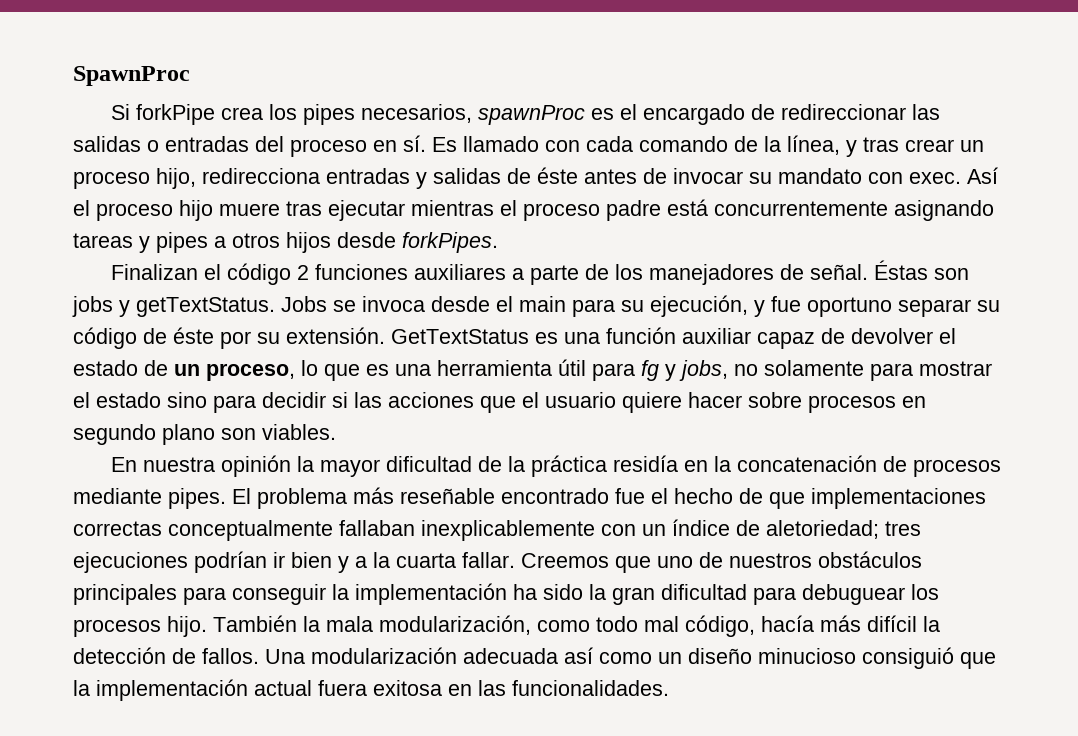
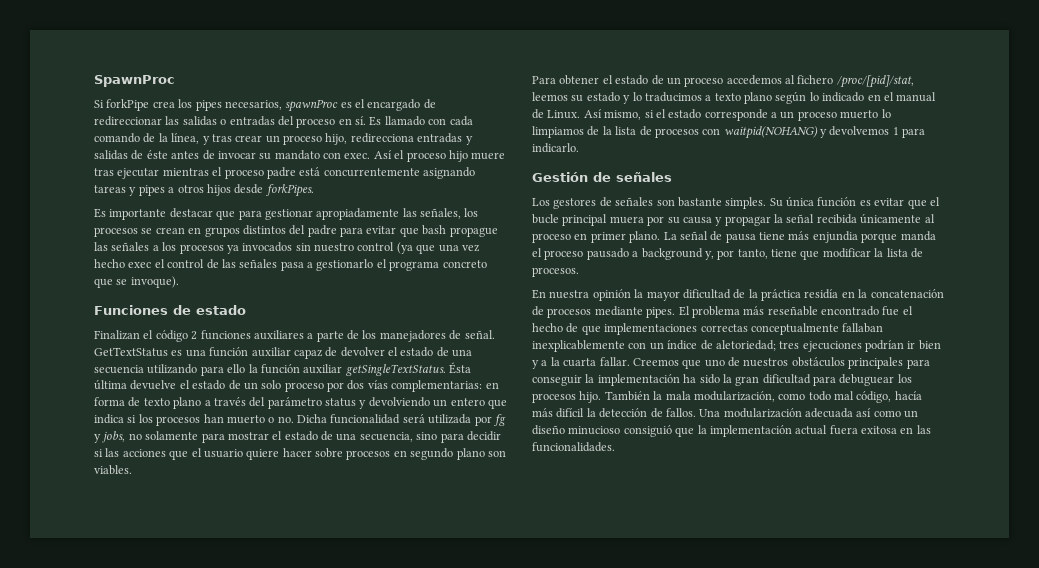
+ Es importante destacar que para gestionar apropiadamente las señales, los procesos se crean en grupos distintos del padre para evitar que bash propague las señales a los procesos ya invocados sin nuestro control (ya que una vez hecho exec el control de las señales pasa a gestionarlo el programa concreto que se invoque).
+ Funciones de estado
- Éstas son jobs y getTextStatus. Jobs se invoca desde el main para su ejecución, y fue oportuno separar su código de éste por su extensión.
- GetTextStatus es una función auxiliar capaz de devolver el estado de un proceso, lo que es una herramienta útil para fg y jobs, no solamente para mostrar el estado sino para decidir si las acciones que el usuario quiere hacer sobre procesos en segundo plano son viables.
+ GetTextStatus es una función auxiliar capaz de devolver el estado de una secuencia utilizando para ello la función auxiliar getSingleTextStatus. Ésta última devuelve el estado de un solo proceso por dos vías complementarias: en forma de texto plano a través del parámetro status y devolviendo un entero que indica si los procesos han muerto o no. Dicha funcionalidad será utilizada por fg y jobs, no solamente para mostrar el estado de una secuencia, sino para decidir si las acciones que el usuario quiere hacer sobre procesos en segundo plano son viables.
+ Para obtener el estado de un proceso accedemos al fichero /proc/[pid]/stat, leemos su estado y lo traducimos a texto plano según lo indicado en el manual de Linux. Así mismo, si el estado corresponde a un proceso muerto lo limpiamos de la lista de procesos con waitpid(NOHANG) y devolvemos 1 para indicarlo.
+ Gestión de señales
+ Los gestores de señales son bastante simples. Su única función es evitar que el bucle principal muera por su causa y propagar la señal recibida únicamente al proceso en primer plano. La señal de pausa tiene más enjundia porque manda el proceso pausado a background y, por tanto, tiene que modificar la lista de procesos.

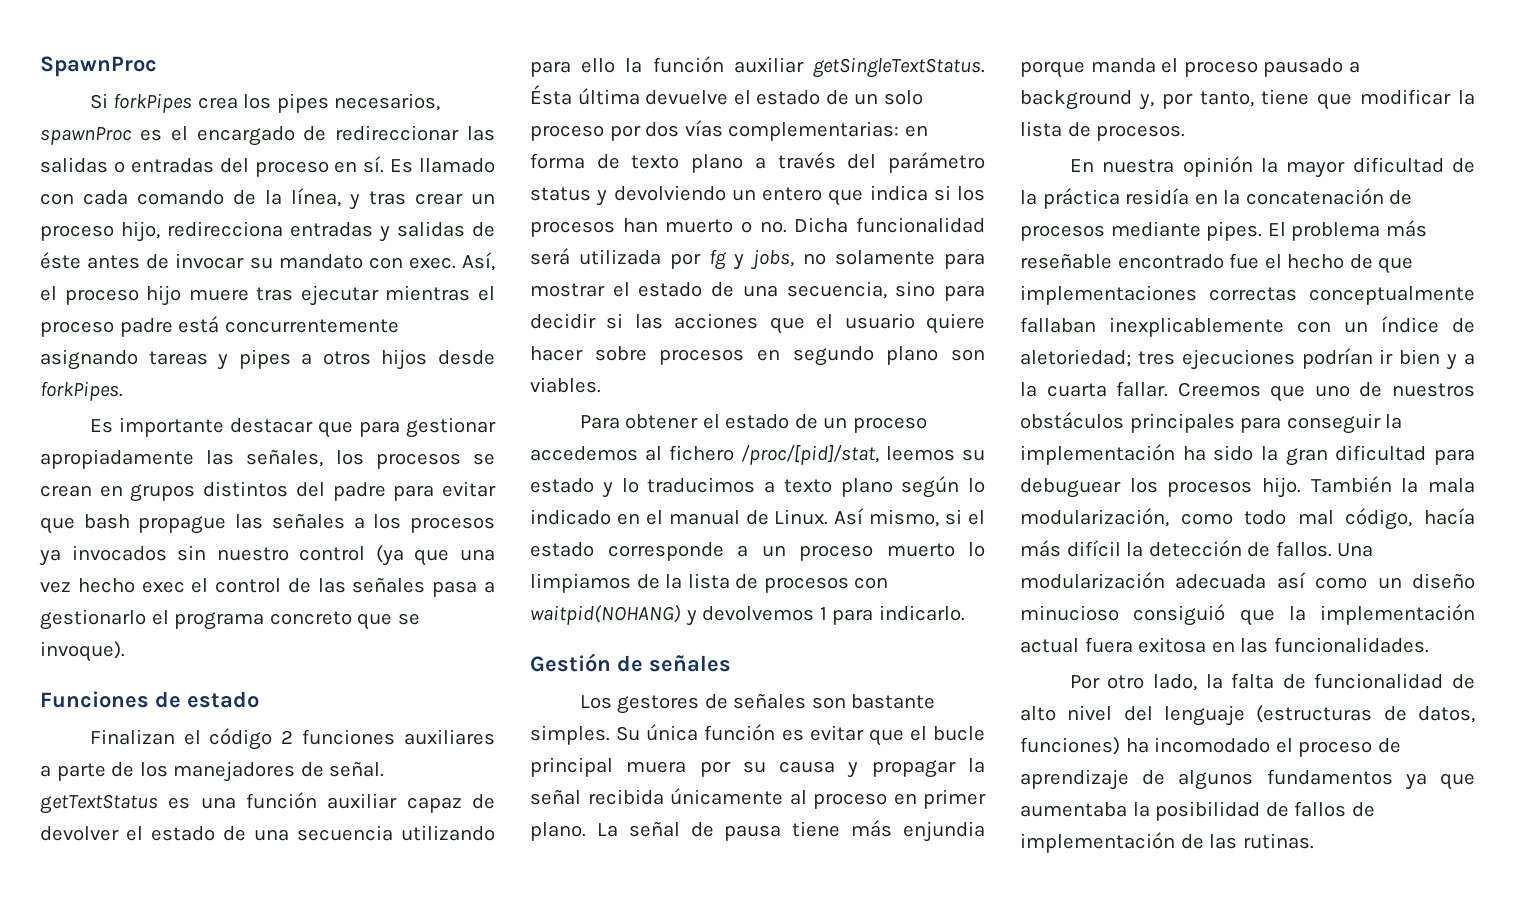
- Si forkPipe crea los pipes necesarios, spawnProc es el encargado de redireccionar las salidas o entradas del proceso en sí.
+ Si forkPipes crea los pipes necesarios, spawnProc es el encargado de redireccionar las salidas o entradas del proceso en sí.
- Así el proceso hijo muere tras ejecutar mientras el proceso padre está concurrentemente asignando tareas y pipes a otros hijos desde forkPipes.
+ Así, el proceso hijo muere tras ejecutar mientras el proceso padre está concurrentemente asignando tareas y pipes a otros hijos desde forkPipes.
- Finalizan el código 2 funciones auxiliares a parte de los manejadores de señal. GetTextStatus es una función auxiliar capaz de devolver el estado de una secuencia utilizando para ello la función auxiliar getSingleTextStatus.
+ Finalizan el código 2 funciones auxiliares a parte de los manejadores de señal. getTextStatus es una función auxiliar capaz de devolver el estado de una secuencia utilizando para ello la función auxiliar getSingleTextStatus.
+ Por otro lado, la falta de funcionalidad de alto nivel del lenguaje (estructuras de datos, funciones) ha incomodado el proceso de aprendizaje de algunos fundamentos ya que aumentaba la posibilidad de fallos de implementación de las rutinas.

